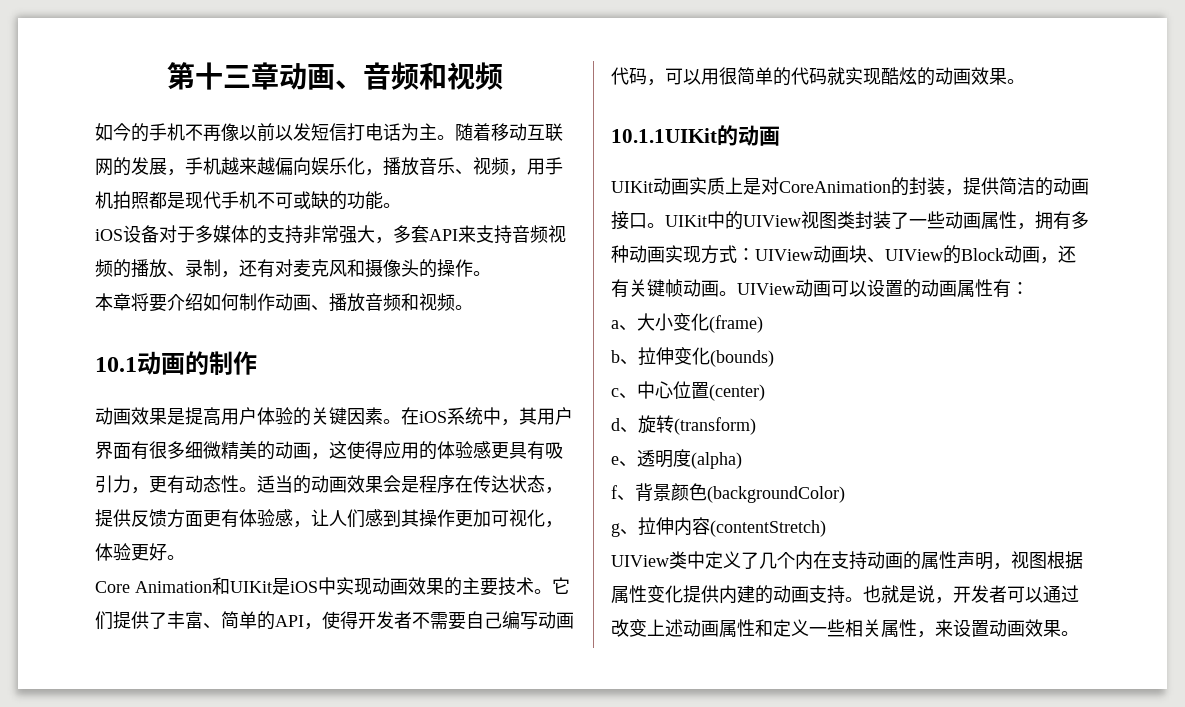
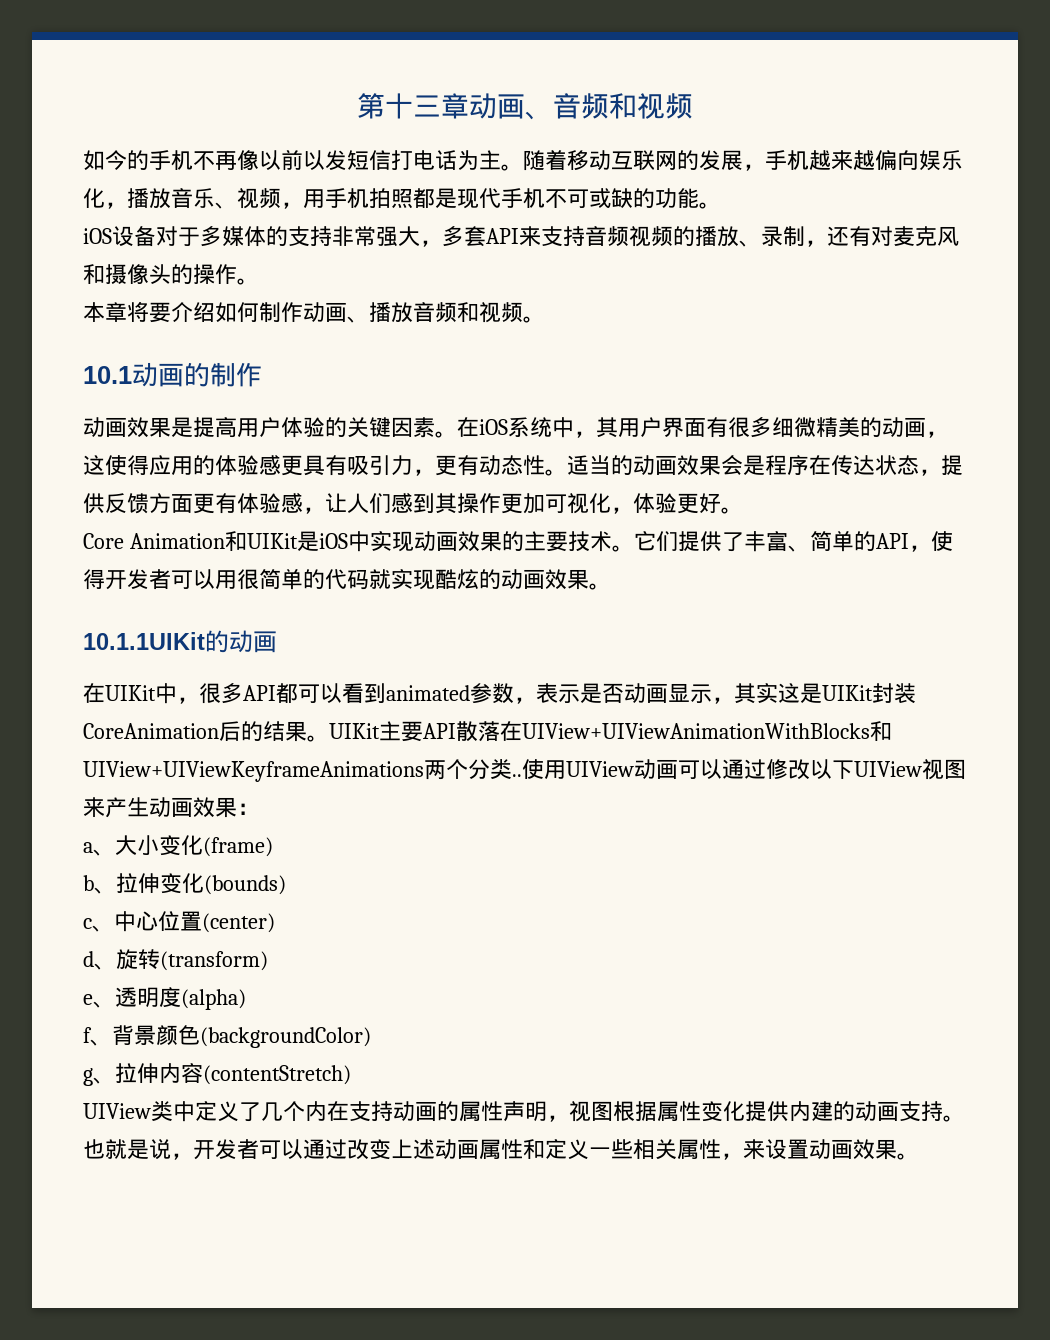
- 它们提供了丰富、简单的API，使得开发者不需要自己编写动画代码，可以用很简单的代码就实现酷炫的动画效果。
+ 它们提供了丰富、简单的API，使得开发者可以用很简单的代码就实现酷炫的动画效果。
- UIKit动画实质上是对CoreAnimation的封装，提供简洁的动画接口。UIKit中的UIView视图类封装了一些动画属性，拥有多种动画实现方式：UIView动画块、UIView的Block动画，还有关键帧动画。UIView动画可以设置的动画属性有：
+ 在UIKit中，很多API都可以看到animated参数，表示是否动画显示，其实这是UIKit封装CoreAnimation后的结果。UIKit主要API散落在UIView+UIViewAnimationWithBlocks和UIView+UIViewKeyframeAnimations两个分类..使用UIView动画可以通过修改以下UIView视图来产生动画效果：

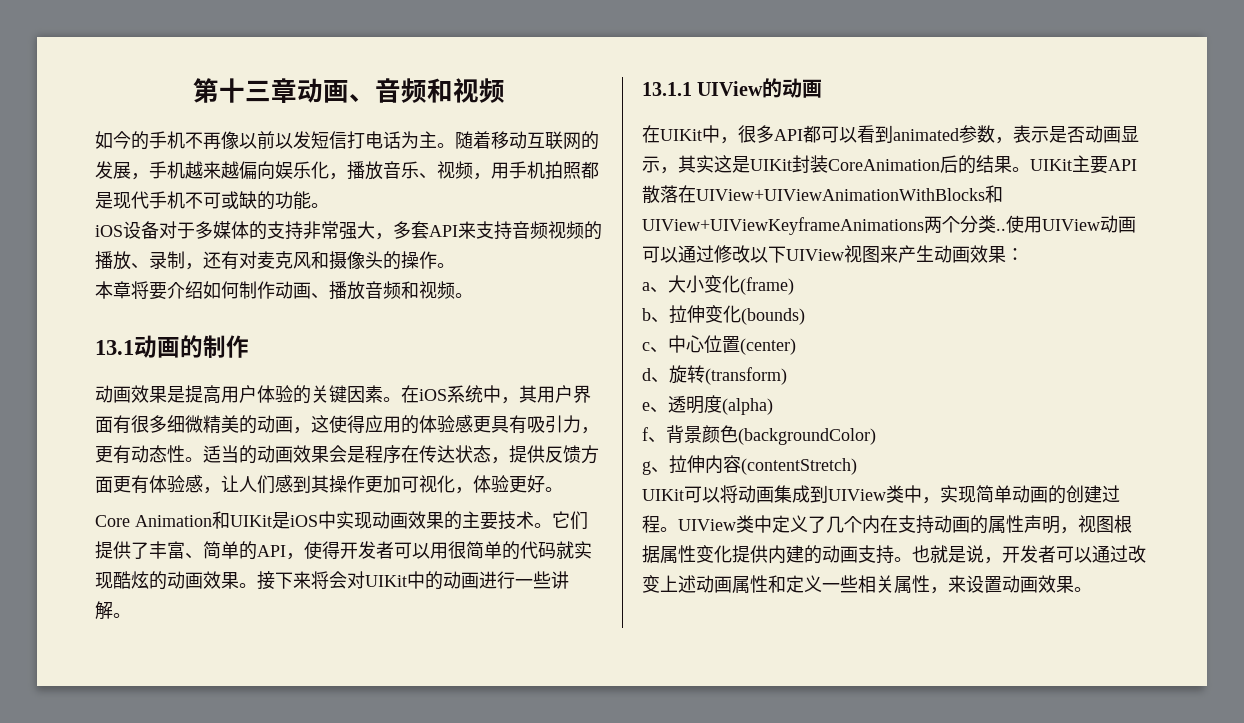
- 10.1动画的制作
+ 13.1动画的制作
- 它们提供了丰富、简单的API，使得开发者可以用很简单的代码就实现酷炫的动画效果。
- 10.1.1UIKit的动画
+ 它们提供了丰富、简单的API，使得开发者可以用很简单的代码就实现酷炫的动画效果。接下来将会对UIKit中的动画进行一些讲解。
+ 13.1.1 UIView的动画
+ UIKit可以将动画集成到UIView类中，实现简单动画的创建过程。

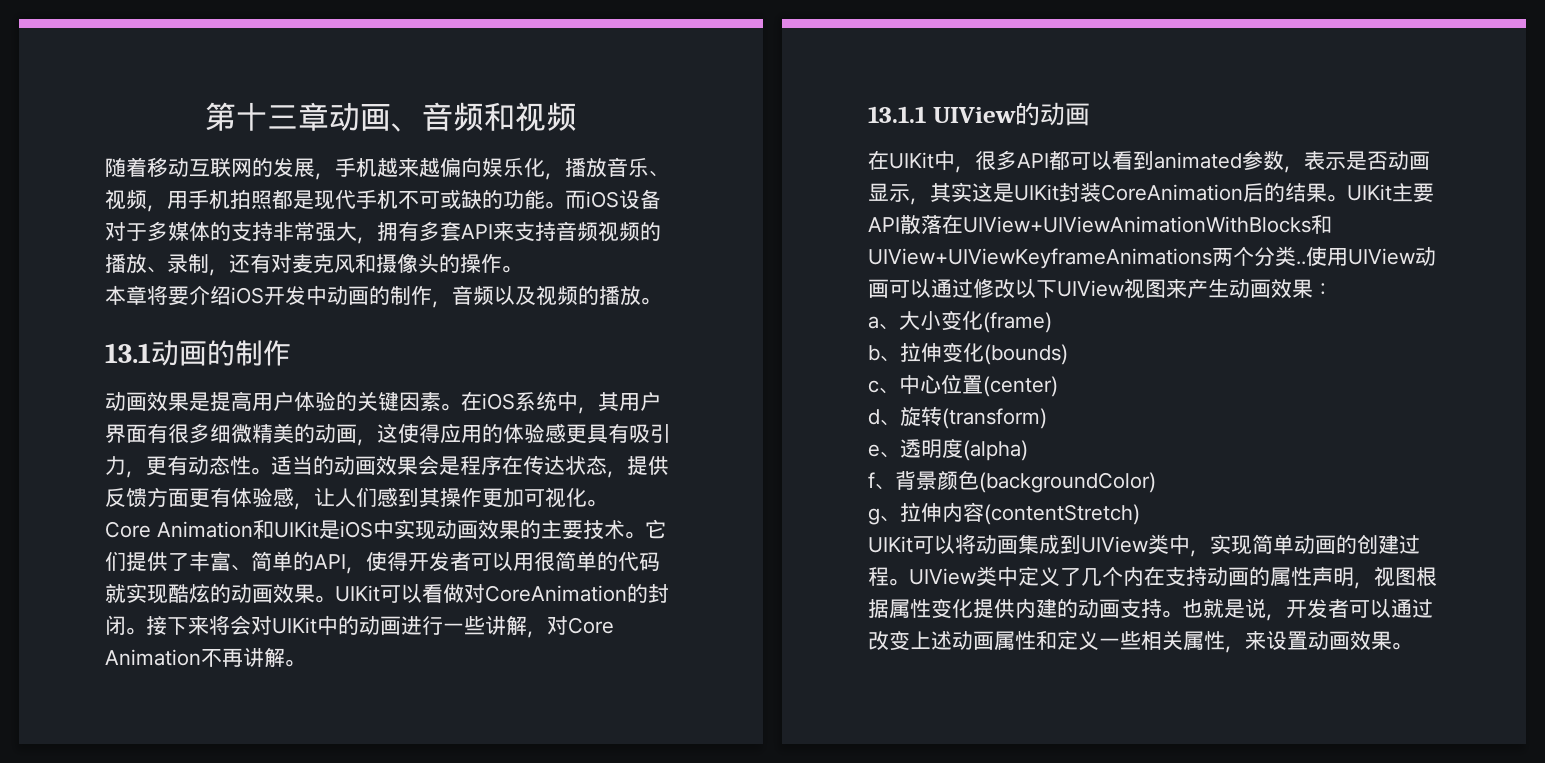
- 如今的手机不再像以前以发短信打电话为主。随着移动互联网的发展，手机越来越偏向娱乐化，播放音乐、视频，用手机拍照都是现代手机不可或缺的功能。
- iOS设备对于多媒体的支持非常强大，多套API来支持音频视频的播放、录制，还有对麦克风和摄像头的操作。
+ 随着移动互联网的发展，手机越来越偏向娱乐化，播放音乐、视频，用手机拍照都是现代手机不可或缺的功能。而iOS设备对于多媒体的支持非常强大，拥有多套API来支持音频视频的播放、录制，还有对麦克风和摄像头的操作。
- 本章将要介绍如何制作动画、播放音频和视频。
+ 本章将要介绍iOS开发中动画的制作，音频以及视频的播放。
- 适当的动画效果会是程序在传达状态，提供反馈方面更有体验感，让人们感到其操作更加可视化，体验更好。
+ 适当的动画效果会是程序在传达状态，提供反馈方面更有体验感，让人们感到其操作更加可视化。
+ UIKit可以看做对CoreAnimation的封闭。
- 接下来将会对UIKit中的动画进行一些讲解。
+ 接下来将会对UIKit中的动画进行一些讲解，对Core Animation不再讲解。

